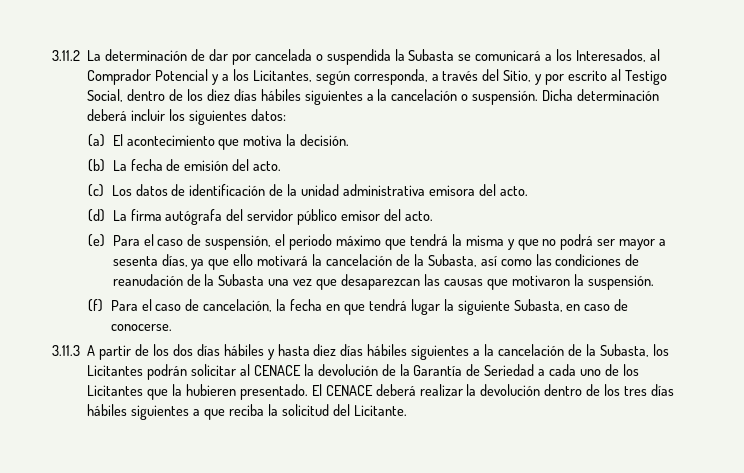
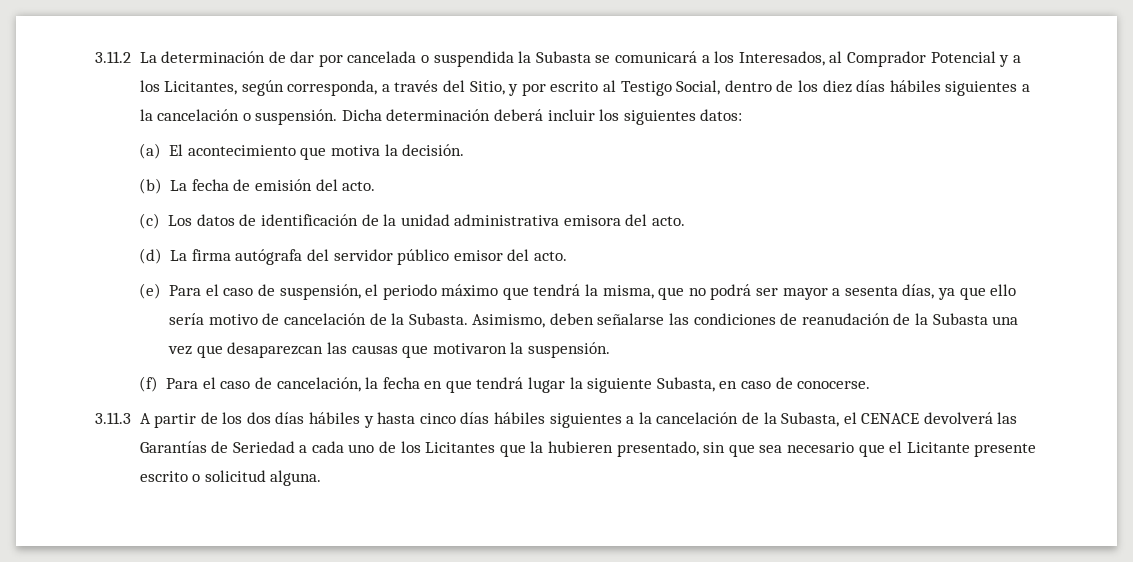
- (e) Para el caso de suspensión, el periodo máximo que tendrá la misma y que no podrá ser mayor a sesenta días, ya que ello motivará la cancelación de la Subasta, así como las condiciones de reanudación de la Subasta una vez que desaparezcan las causas que motivaron la suspensión.
+ (e) Para el caso de suspensión, el periodo máximo que tendrá la misma, que no podrá ser mayor a sesenta días, ya que ello sería motivo de cancelación de la Subasta. Asimismo, deben señalarse las condiciones de reanudación de la Subasta una vez que desaparezcan las causas que motivaron la suspensión.
- 3.11.3 A partir de los dos días hábiles y hasta diez días hábiles siguientes a la cancelación de la Subasta, los Licitantes podrán solicitar al CENACE la devolución de la Garantía de Seriedad a cada uno de los Licitantes que la hubieren presentado. El CENACE deberá realizar la devolución dentro de los tres días hábiles siguientes a que reciba la solicitud del Licitante.
+ 3.11.3 A partir de los dos días hábiles y hasta cinco días hábiles siguientes a la cancelación de la Subasta, el CENACE devolverá las Garantías de Seriedad a cada uno de los Licitantes que la hubieren presentado, sin que sea necesario que el Licitante presente escrito o solicitud alguna.

